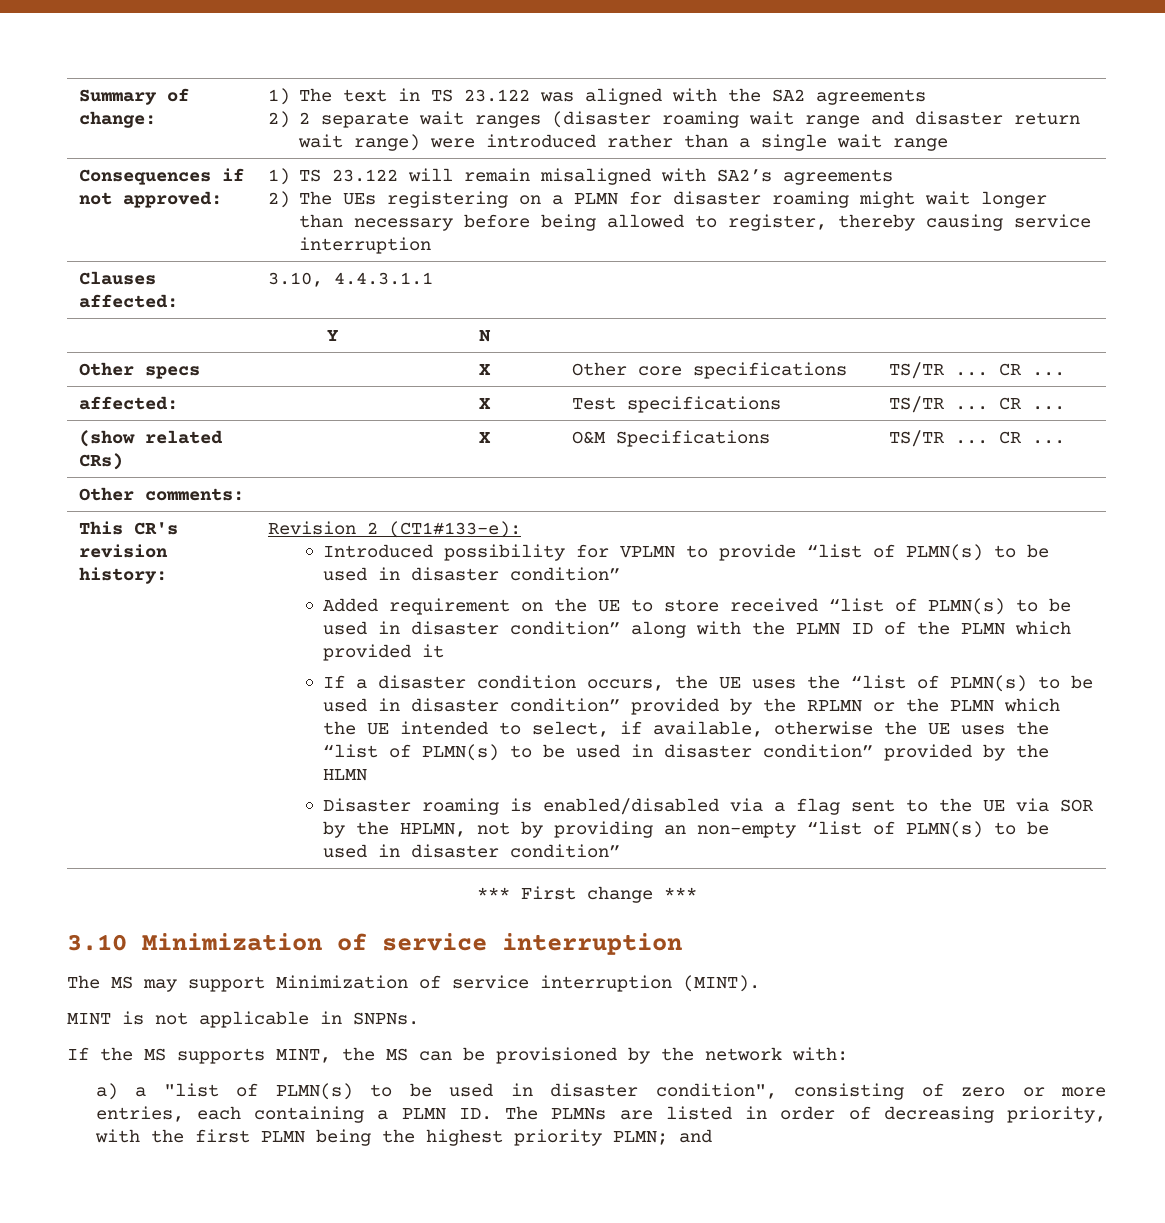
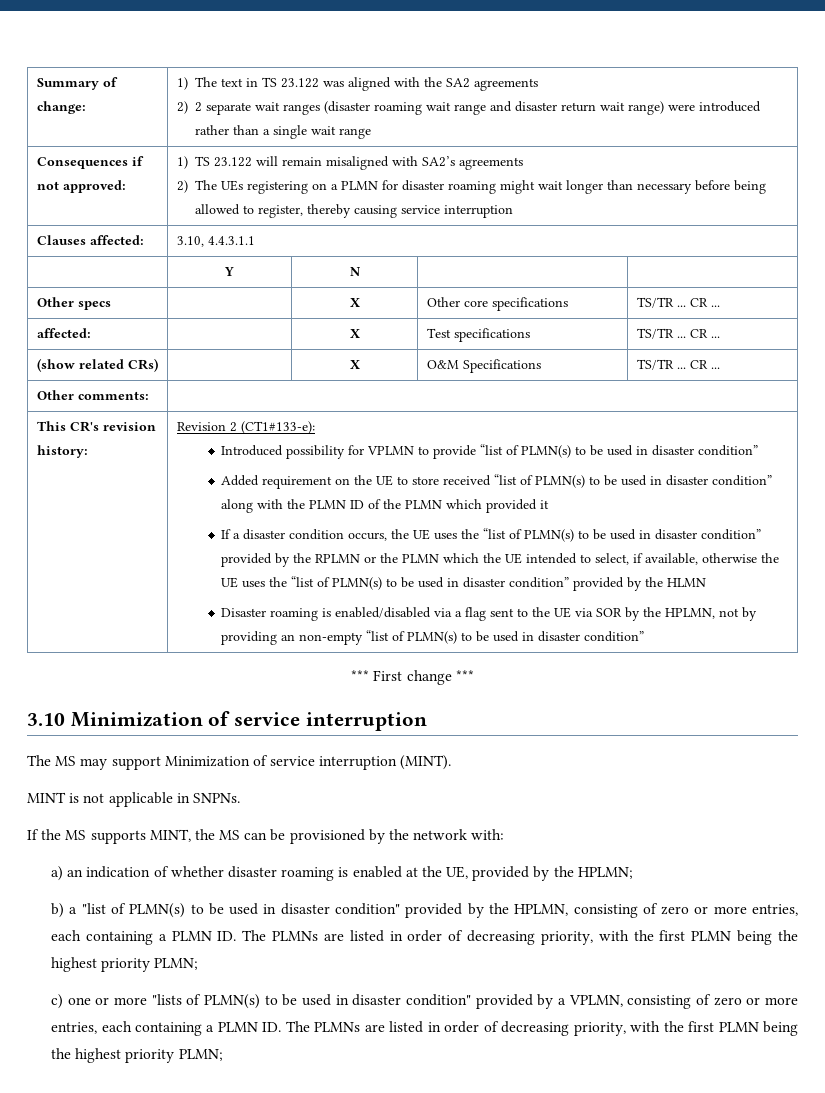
- a) a "list of PLMN(s) to be used in disaster condition", consisting of zero or more entries, each containing a PLMN ID. The PLMNs are listed in order of decreasing priority, with the first PLMN being the highest priority PLMN; and
+ a) an indication of whether disaster roaming is enabled at the UE, provided by the HPLMN;
+ b) a "list of PLMN(s) to be used in disaster condition" provided by the HPLMN, consisting of zero or more entries, each containing a PLMN ID. The PLMNs are listed in order of decreasing priority, with the first PLMN being the highest priority PLMN;
+ c) one or more "lists of PLMN(s) to be used in disaster condition" provided by a VPLMN, consisting of zero or more entries, each containing a PLMN ID. The PLMNs are listed in order of decreasing priority, with the first PLMN being the highest priority PLMN;

